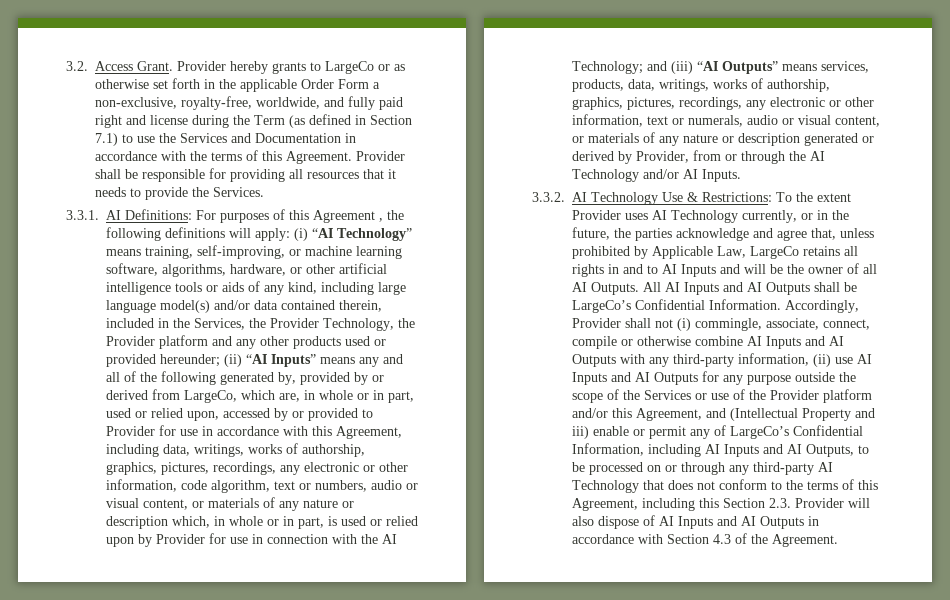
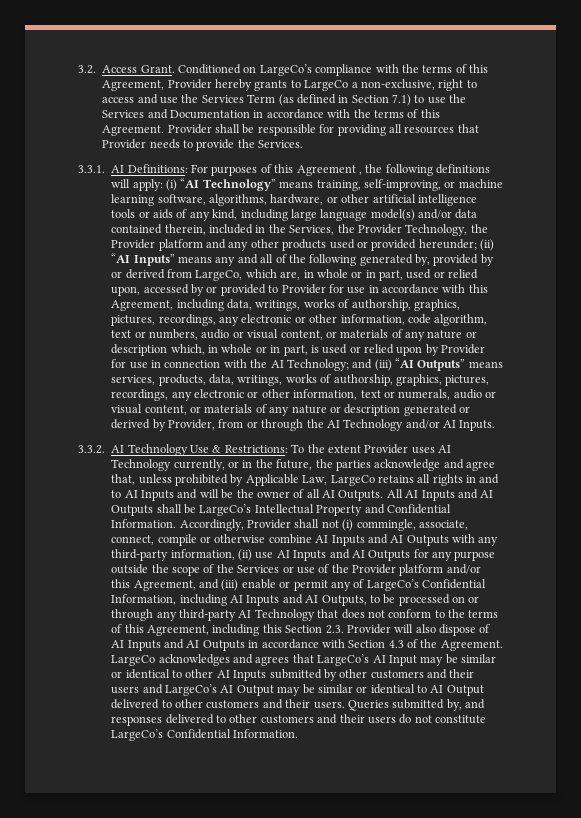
- Provider hereby grants to LargeCo or as otherwise set forth in the applicable Order Form a non-exclusive, royalty-free, worldwide, and fully paid right and license during the Term (as defined in Section 7.1) to use the Services and Documentation in accordance with the terms of this Agreement.
+ Conditioned on LargeCo’s compliance with the terms of this Agreement, Provider hereby grants to LargeCo a non-exclusive, right to access and use the Services Term (as defined in Section 7.1) to use the Services and Documentation in accordance with the terms of this Agreement.
- Provider shall be responsible for providing all resources that it needs to provide the Services.
+ Provider shall be responsible for providing all resources that Provider needs to provide the Services.
- All AI Inputs and AI Outputs shall be LargeCo’s Confidential Information.
+ All AI Inputs and AI Outputs shall be LargeCo’s Intellectual Property and Confidential Information.
- Accordingly, Provider shall not (i) commingle, associate, connect, compile or otherwise combine AI Inputs and AI Outputs with any third-party information, (ii) use AI Inputs and AI Outputs for any purpose outside the scope of the Services or use of the Provider platform and/or this Agreement, and (Intellectual Property and iii) enable or permit any of LargeCo’s Confidential Information, including AI Inputs and AI Outputs, to be processed on or through any third-party AI Technology that does not conform to the terms of this Agreement, including this Section 2.3. Provider will also dispose of AI Inputs and AI Outputs in accordance with Section 4.3 of the Agreement.
+ Accordingly, Provider shall not (i) commingle, associate, connect, compile or otherwise combine AI Inputs and AI Outputs with any third-party information, (ii) use AI Inputs and AI Outputs for any purpose outside the scope of the Services or use of the Provider platform and/or this Agreement, and (iii) enable or permit any of LargeCo’s Confidential Information, including AI Inputs and AI Outputs, to be processed on or through any third-party AI Technology that does not conform to the terms of this Agreement, including this Section 2.3. Provider will also dispose of AI Inputs and AI Outputs in accordance with Section 4.3 of the Agreement.
+ LargeCo acknowledges and agrees that LargeCo’s AI Input may be similar or identical to other AI Inputs submitted by other customers and their users and LargeCo’s AI Output may be similar or identical to AI Output delivered to other customers and their users. Queries submitted by, and responses delivered to other customers and their users do not constitute LargeCo’s Confidential Information.

